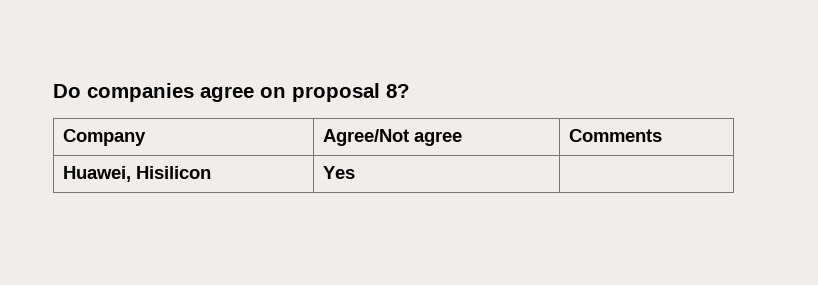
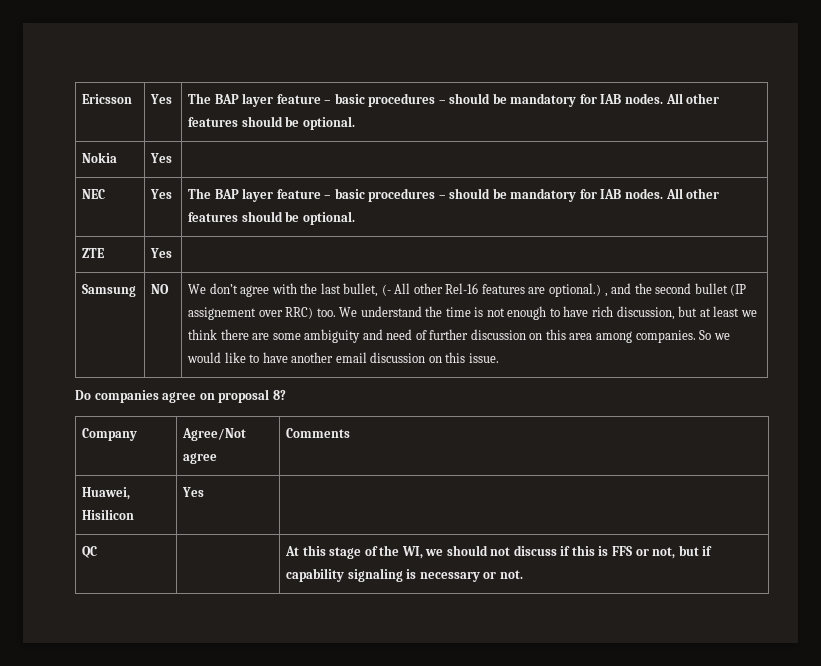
+ Ericsson | Yes | The BAP layer feature – basic procedures – should be mandatory for IAB nodes. All other features should be optional.
+ Nokia | Yes |
+ NEC | Yes | The BAP layer feature – basic procedures – should be mandatory for IAB nodes. All other features should be optional.
+ ZTE | Yes |
+ Samsung | NO | We don’t agree with the last bullet, (- All other Rel-16 features are optional.) , and the second bullet (IP assignement over RRC) too. We understand the time is not enough to have rich discussion, but at least we think there are some ambiguity and need of further discussion on this area among companies. So we would like to have another email discussion on this issue.
+ QC | | At this stage of the WI, we should not discuss if this is FFS or not, but if capability signaling is necessary or not.

